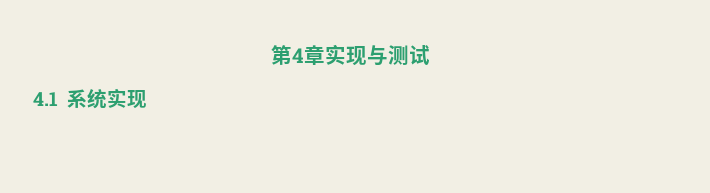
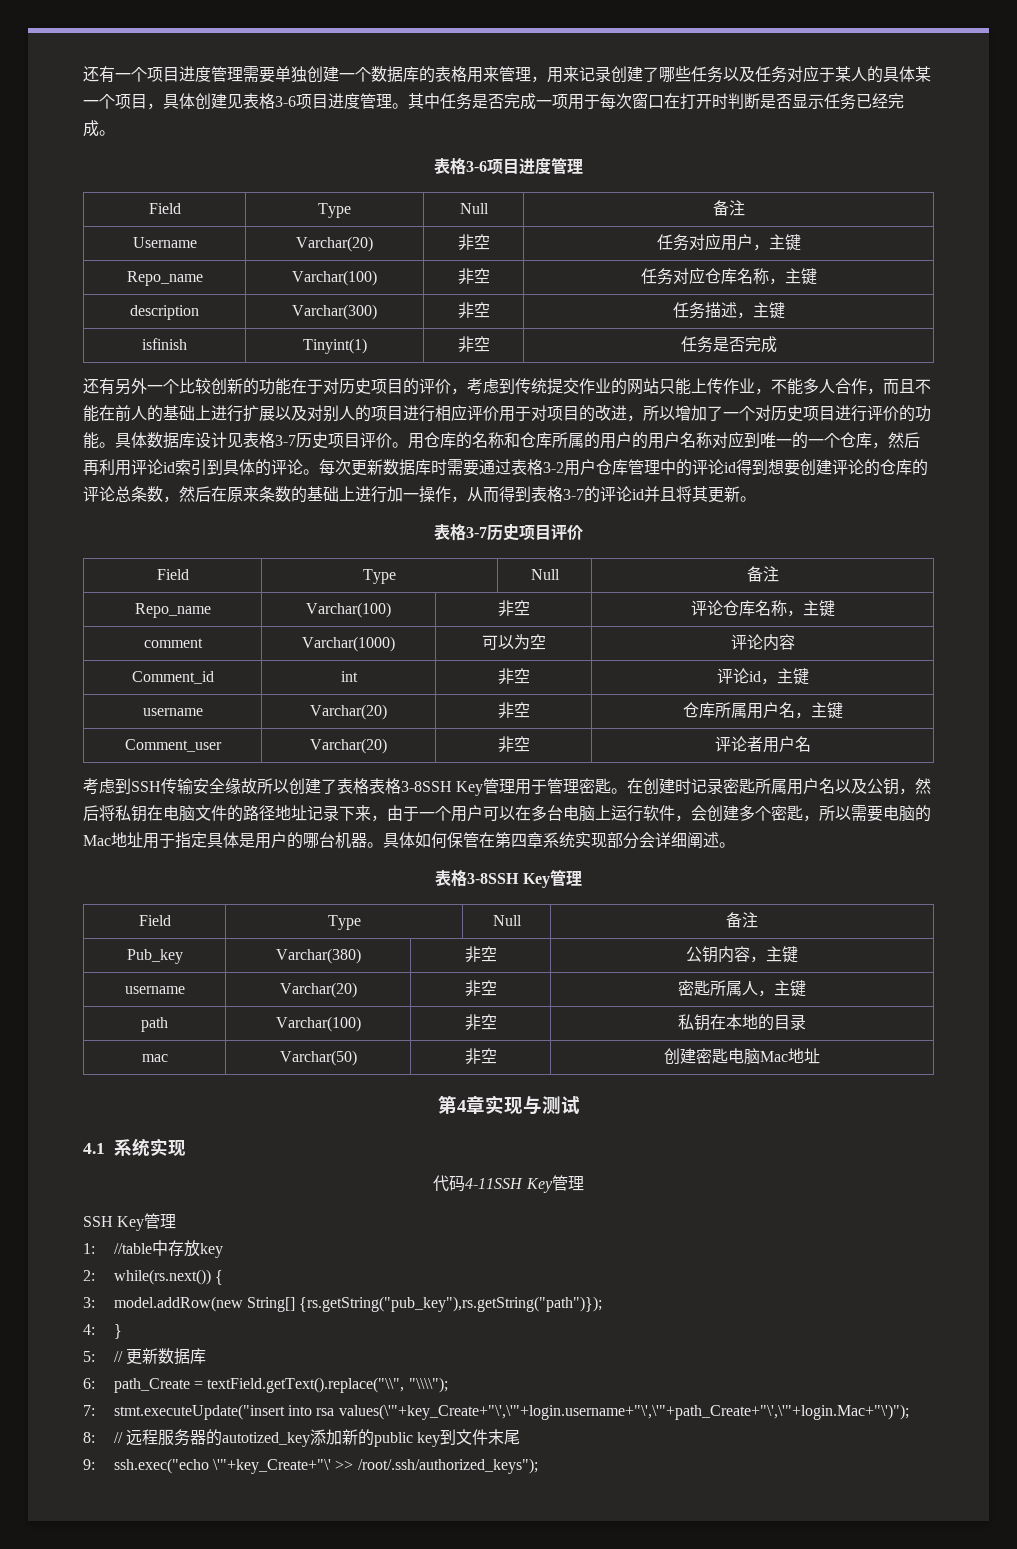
+ 还有一个项目进度管理需要单独创建一个数据库的表格用来管理，用来记录创建了哪些任务以及任务对应于某人的具体某一个项目，具体创建见表格3-6项目进度管理。其中任务是否完成一项用于每次窗口在打开时判断是否显示任务已经完成。
+ 表格3-6项目进度管理
+ Field | Type | Null | 备注
+ Username | Varchar(20) | 非空 | 任务对应用户，主键
+ Repo_name | Varchar(100) | 非空 | 任务对应仓库名称，主键
+ description | Varchar(300) | 非空 | 任务描述，主键
+ isfinish | Tinyint(1) | 非空 | 任务是否完成
+ 还有另外一个比较创新的功能在于对历史项目的评价，考虑到传统提交作业的网站只能上传作业，不能多人合作，而且不能在前人的基础上进行扩展以及对别人的项目进行相应评价用于对项目的改进，所以增加了一个对历史项目进行评价的功能。具体数据库设计见表格3-7历史项目评价。用仓库的名称和仓库所属的用户的用户名称对应到唯一的一个仓库，然后再利用评论id索引到具体的评论。每次更新数据库时需要通过表格3-2用户仓库管理中的评论id得到想要创建评论的仓库的评论总条数，然后在原来条数的基础上进行加一操作，从而得到表格3-7的评论id并且将其更新。
+ 表格3-7历史项目评价
+ Field | Type | Null | 备注
+ Repo_name | Varchar(100) | 非空 | 评论仓库名称，主键
+ comment | Varchar(1000) | 可以为空 | 评论内容
+ Comment_id | int | 非空 | 评论id，主键
+ username | Varchar(20) | 非空 | 仓库所属用户名，主键
+ Comment_user | Varchar(20) | 非空 | 评论者用户名
+ 考虑到SSH传输安全缘故所以创建了表格表格3-8SSH Key管理用于管理密匙。在创建时记录密匙所属用户名以及公钥，然后将私钥在电脑文件的路径地址记录下来，由于一个用户可以在多台电脑上运行软件，会创建多个密匙，所以需要电脑的Mac地址用于指定具体是用户的哪台机器。具体如何保管在第四章系统实现部分会详细阐述。
+ 表格3-8SSH Key管理
+ Field | Type | Null | 备注
+ Pub_key | Varchar(380) | 非空 | 公钥内容，主键
+ username | Varchar(20) | 非空 | 密匙所属人，主键
+ path | Varchar(100) | 非空 | 私钥在本地的目录
+ mac | Varchar(50) | 非空 | 创建密匙电脑Mac地址
+ 代码4-11SSH Key管理
+ SSH Key管理
+ 1: //table中存放key
+ 2: while(rs.next()) {
+ 3: model.addRow(new String[] {rs.getString("pub_key"),rs.getString("path")});
+ 4: }
+ 5: // 更新数据库
+ 6: path_Create = textField.getText().replace("\\", "\\\\");
+ 7: stmt.executeUpdate("insert into rsa values(\'"+key_Create+"\',\'"+login.username+"\',\'"+path_Create+"\',\'"+login.Mac+"\')");
+ 8: // 远程服务器的autotized_key添加新的public key到文件末尾
+ 9: ssh.exec("echo \'"+key_Create+"\' >> /root/.ssh/authorized_keys");

